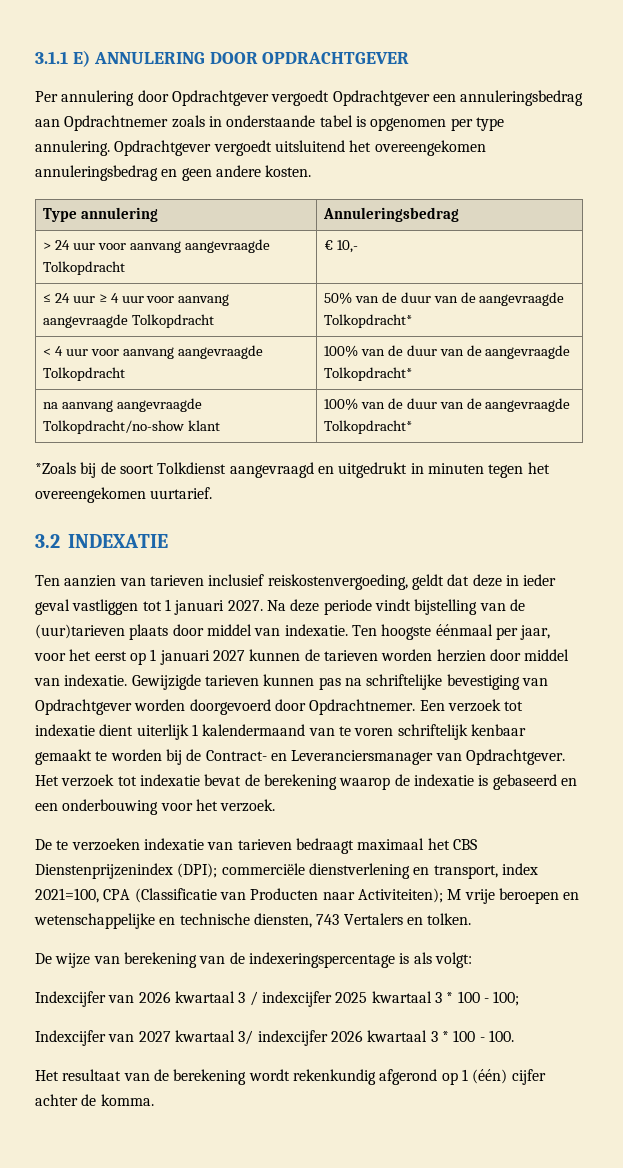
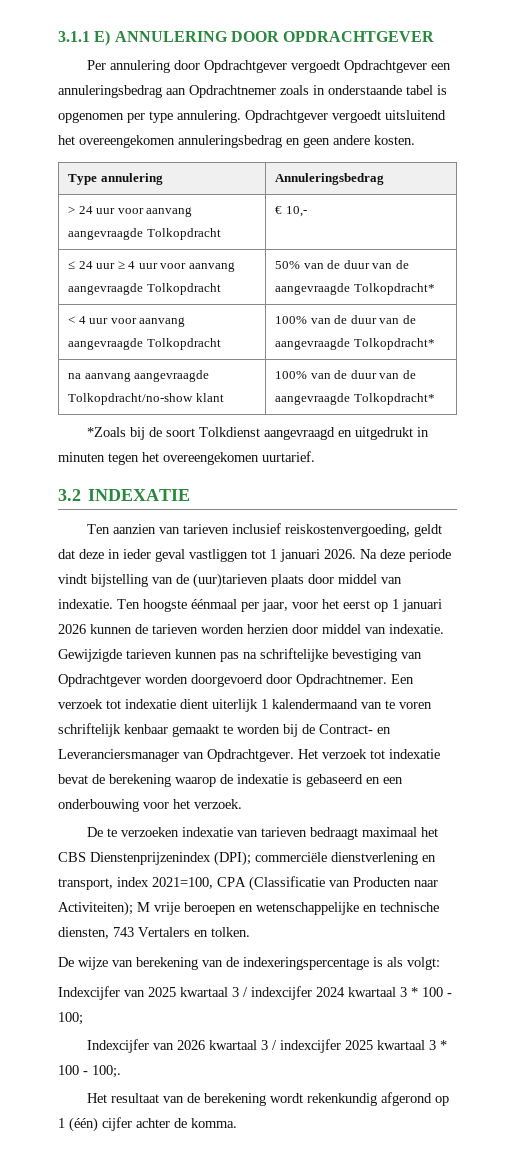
- Ten aanzien van tarieven inclusief reiskostenvergoeding, geldt dat deze in ieder geval vastliggen tot 1 januari 2027.
+ Ten aanzien van tarieven inclusief reiskostenvergoeding, geldt dat deze in ieder geval vastliggen tot 1 januari 2026.
- Ten hoogste éénmaal per jaar, voor het eerst op 1 januari 2027 kunnen de tarieven worden herzien door middel van indexatie.
+ Ten hoogste éénmaal per jaar, voor het eerst op 1 januari 2026 kunnen de tarieven worden herzien door middel van indexatie.
+ Indexcijfer van 2025 kwartaal 3 / indexcijfer 2024 kwartaal 3 * 100 - 100;
- Indexcijfer van 2026 kwartaal 3 / indexcijfer 2025 kwartaal 3 * 100 - 100;
- Indexcijfer van 2027 kwartaal 3/ indexcijfer 2026 kwartaal 3 * 100 - 100.
+ Indexcijfer van 2026 kwartaal 3 / indexcijfer 2025 kwartaal 3 * 100 - 100;.

